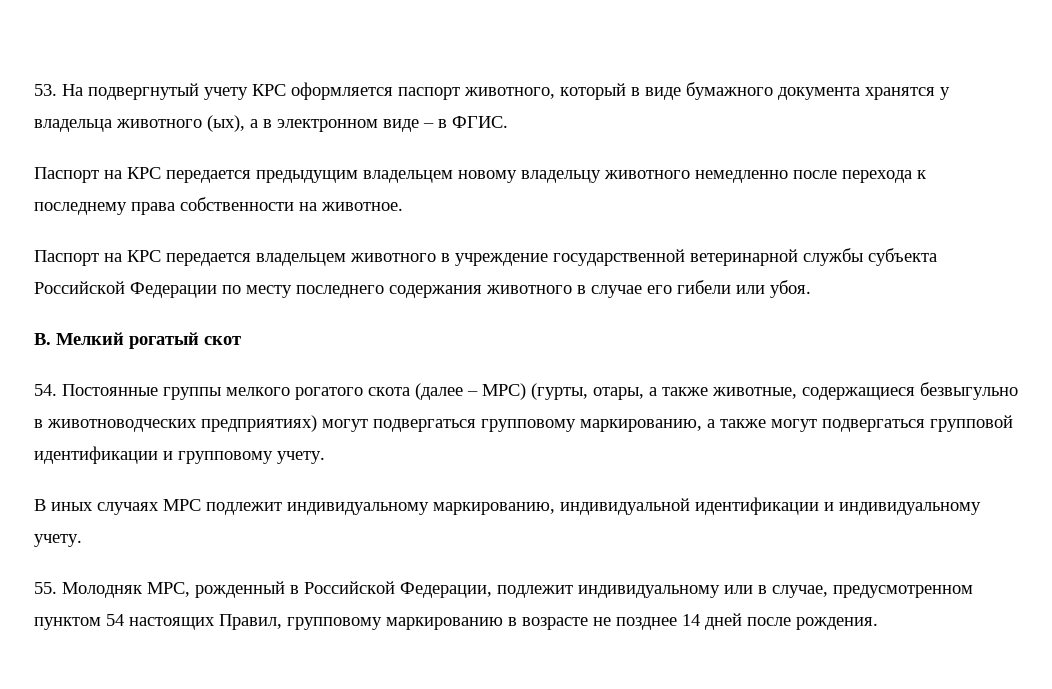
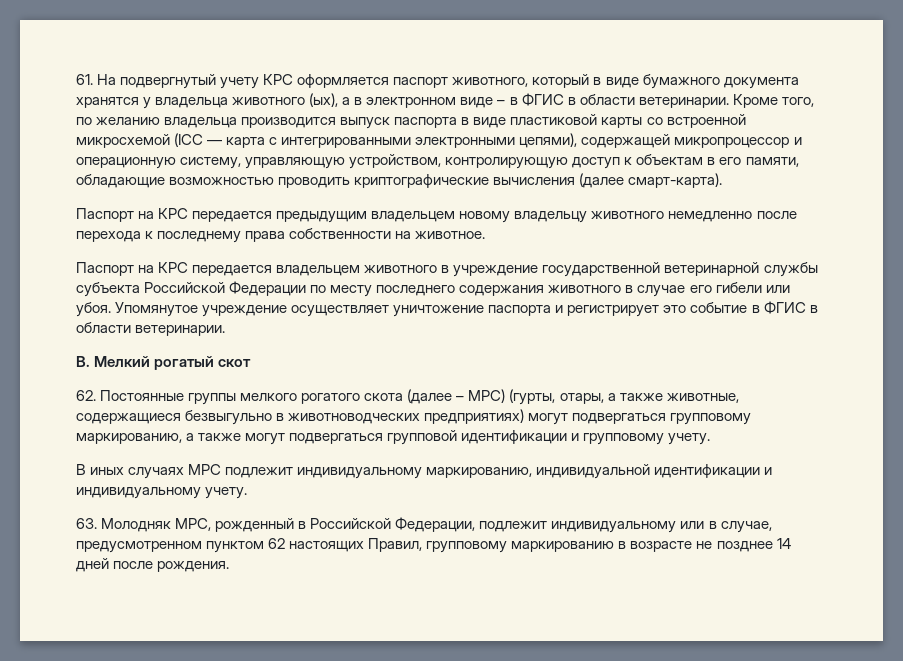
- 53. На подвергнутый учету КРС оформляется паспорт животного, который в виде бумажного документа хранятся у владельца животного (ых), а в электронном виде – в ФГИС.
+ 61. На подвергнутый учету КРС оформляется паспорт животного, который в виде бумажного документа хранятся у владельца животного (ых), а в электронном виде – в ФГИС в области ветеринарии. Кроме того, по желанию владельца производится выпуск паспорта в виде пластиковой карты со встроенной микросхемой (ICC — карта с интегрированными электронными цепями), содержащей микропроцессор и операционную систему, управляющую устройством, контролирующую доступ к объектам в его памяти, обладающие возможностью проводить криптографические вычисления (далее смарт-карта).
+ Упомянутое учреждение осуществляет уничтожение паспорта и регистрирует это событие в ФГИС в области ветеринарии.
- 54. Постоянные группы мелкого рогатого скота (далее – МРС) (гурты, отары, а также животные, содержащиеся безвыгульно в животноводческих предприятиях) могут подвергаться групповому маркированию, а также могут подвергаться групповой идентификации и групповому учету.
+ 62. Постоянные группы мелкого рогатого скота (далее – МРС) (гурты, отары, а также животные, содержащиеся безвыгульно в животноводческих предприятиях) могут подвергаться групповому маркированию, а также могут подвергаться групповой идентификации и групповому учету.
- 55. Молодняк МРС, рожденный в Российской Федерации, подлежит индивидуальному или в случае, предусмотренном пунктом 54 настоящих Правил, групповому маркированию в возрасте не позднее 14 дней после рождения.
+ 63. Молодняк МРС, рожденный в Российской Федерации, подлежит индивидуальному или в случае, предусмотренном пунктом 62 настоящих Правил, групповому маркированию в возрасте не позднее 14 дней после рождения.

